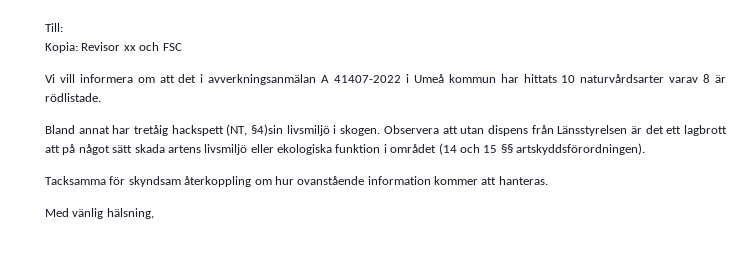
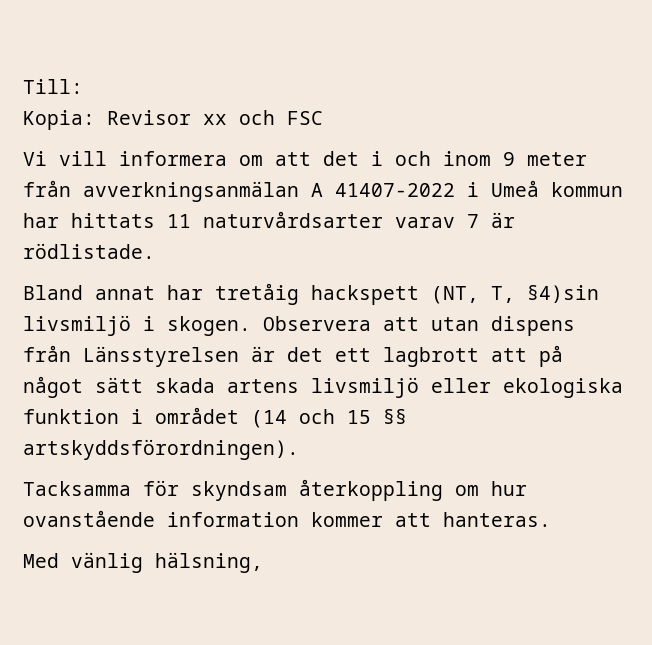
- Vi vill informera om att det i avverkningsanmälan A 41407-2022 i Umeå kommun har hittats 10 naturvårdsarter varav 8 är rödlistade.
+ Vi vill informera om att det i och inom 9 meter från avverkningsanmälan A 41407-2022 i Umeå kommun har hittats 11 naturvårdsarter varav 7 är rödlistade.
- Bland annat har tretåig hackspett (NT, §4)sin livsmiljö i skogen.
+ Bland annat har tretåig hackspett (NT, T, §4)sin livsmiljö i skogen.

